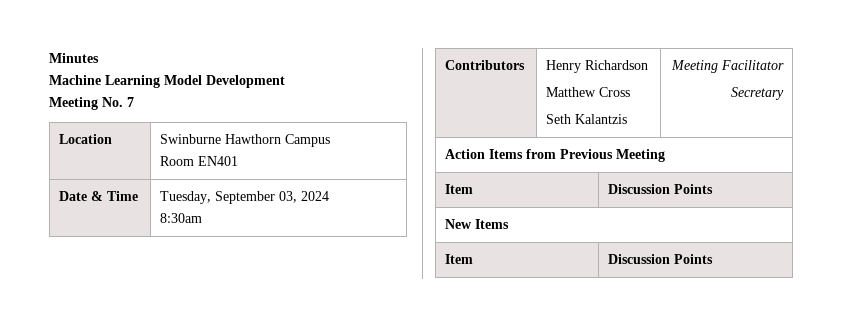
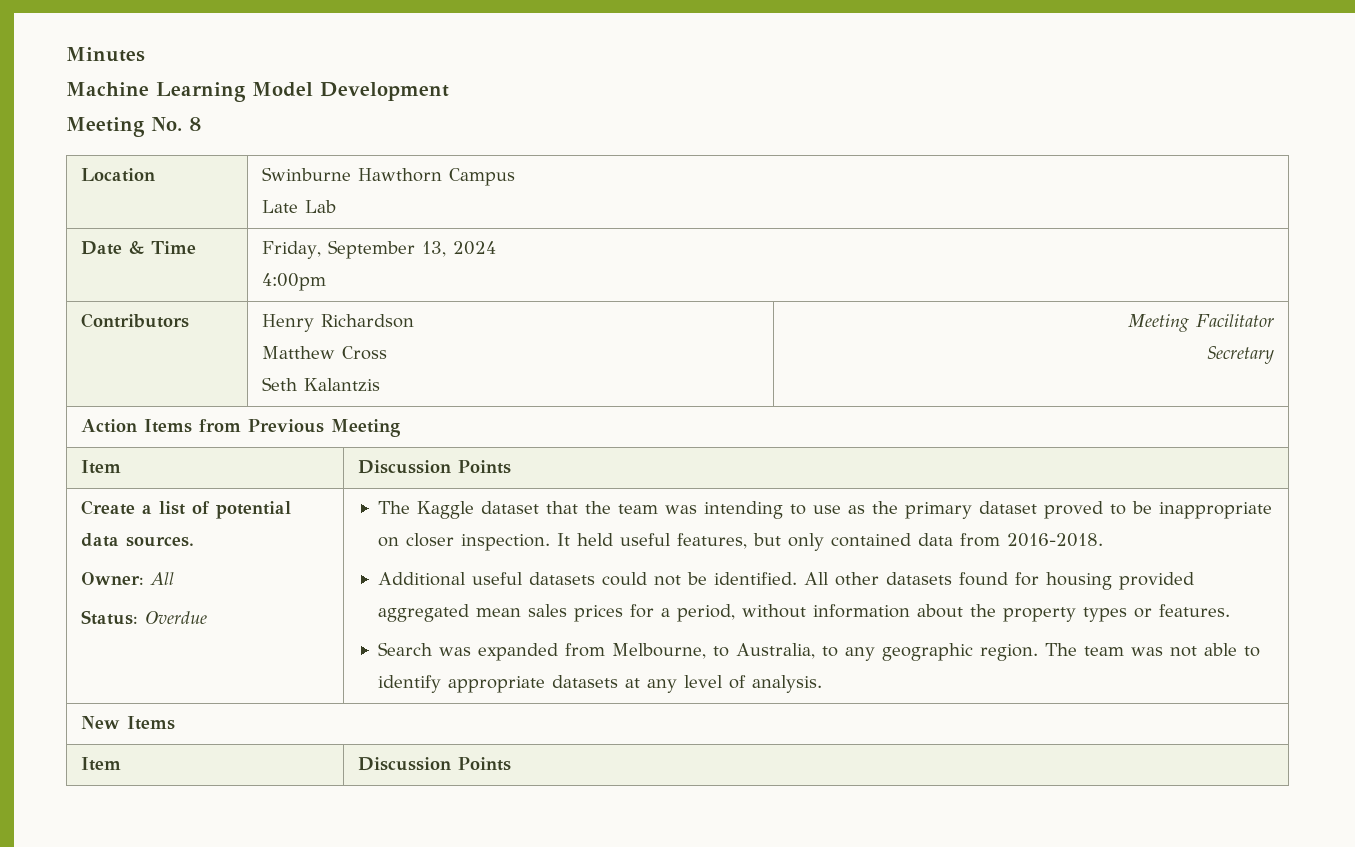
- Meeting No. 7
+ Meeting No. 8
  Location | Swinburne Hawthorn Campus
- Room EN401
+ Late Lab
- Date & Time | Tuesday, September 03, 2024
- 8:30am
+ Date & Time | Friday, September 13, 2024
+ 4:00pm
+ Create a list of potential data sources.
+ Owner: All
+ Status: Overdue | The Kaggle dataset that the team was intending to use as the primary dataset proved to be inappropriate on closer inspection. It held useful features, but only contained data from 2016-2018.
+ Additional useful datasets could not be identified. All other datasets found for housing provided aggregated mean sales prices for a period, without information about the property types or features.
+ Search was expanded from Melbourne, to Australia, to any geographic region. The team was not able to identify appropriate datasets at any level of analysis.

